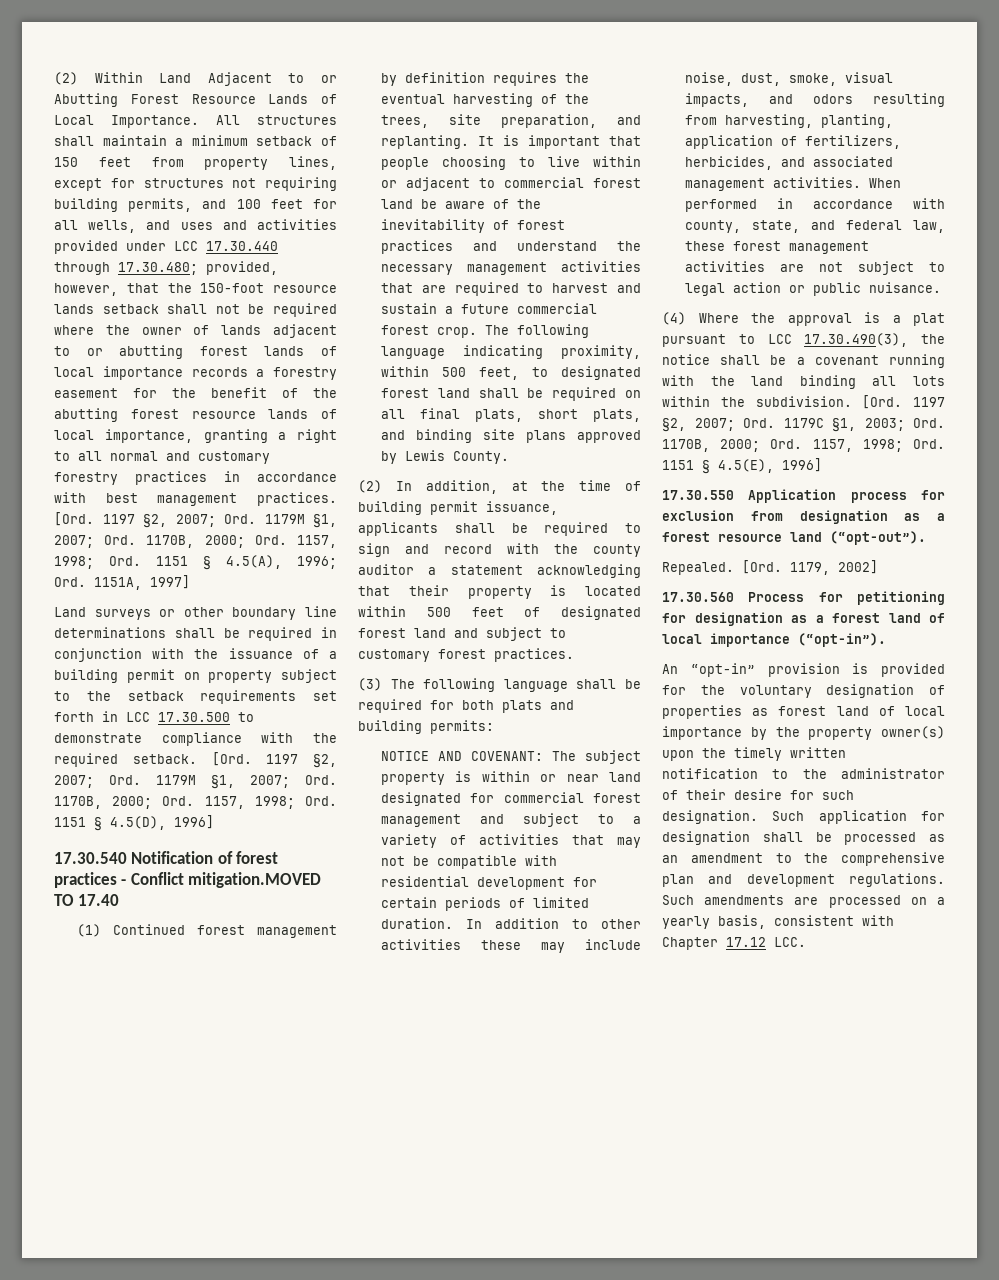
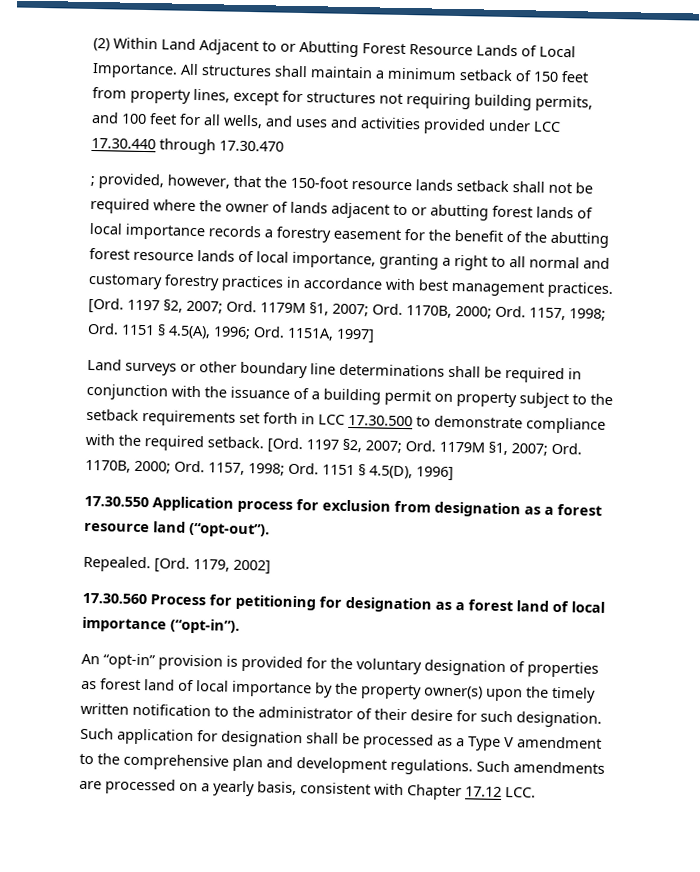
- All structures shall maintain a minimum setback of 150 feet from property lines, except for structures not requiring building permits, and 100 feet for all wells, and uses and activities provided under LCC 17.30.440 through 17.30.480;
+ All structures shall maintain a minimum setback of 150 feet from property lines, except for structures not requiring building permits, and 100 feet for all wells, and uses and activities provided under LCC 17.30.440 through 17.30.470
+ ;
- 17.30.540 Notification of forest practices - Conflict mitigation.MOVED TO 17.40
- (1) Continued forest management by definition requires the eventual harvesting of the trees, site preparation, and replanting. It is important that people choosing to live within or adjacent to commercial forest land be aware of the inevitability of forest practices and understand the necessary management activities that are required to harvest and sustain a future commercial forest crop. The following language indicating proximity, within 500 feet, to designated forest land shall be required on all final plats, short plats, and binding site plans approved by Lewis County.
- (2) In addition, at the time of building permit issuance, applicants shall be required to sign and record with the county auditor a statement acknowledging that their property is located within 500 feet of designated forest land and subject to customary forest practices.
- (3) The following language shall be required for both plats and building permits:
- NOTICE AND COVENANT: The subject property is within or near land designated for commercial forest management and subject to a variety of activities that may not be compatible with residential development for certain periods of limited duration. In addition to other activities these may include noise, dust, smoke, visual impacts, and odors resulting from harvesting, planting, application of fertilizers, herbicides, and associated management activities. When performed in accordance with county, state, and federal law, these forest management activities are not subject to legal action or public nuisance.
- (4) Where the approval is a plat pursuant to LCC 17.30.490(3), the notice shall be a covenant running with the land binding all lots within the subdivision. [Ord. 1197 §2, 2007; Ord. 1179C §1, 2003; Ord. 1170B, 2000; Ord. 1157, 1998; Ord. 1151 § 4.5(E), 1996]
- Such application for designation shall be processed as an amendment to the comprehensive plan and development regulations.
+ Such application for designation shall be processed as a Type V amendment to the comprehensive plan and development regulations.

